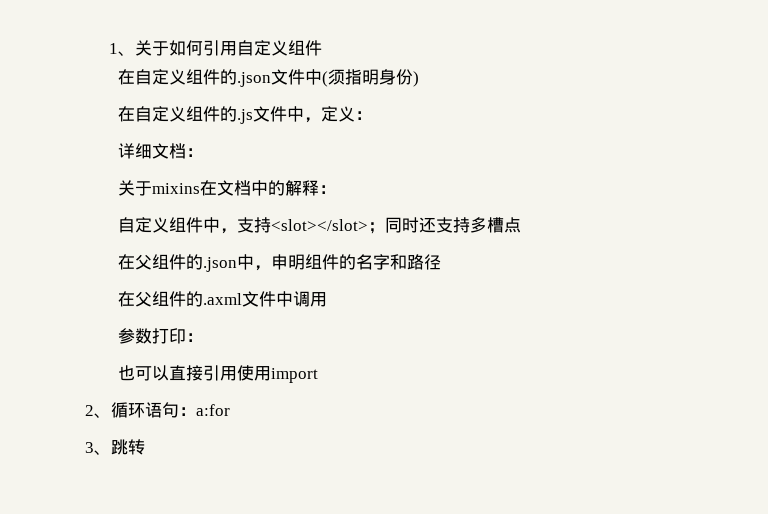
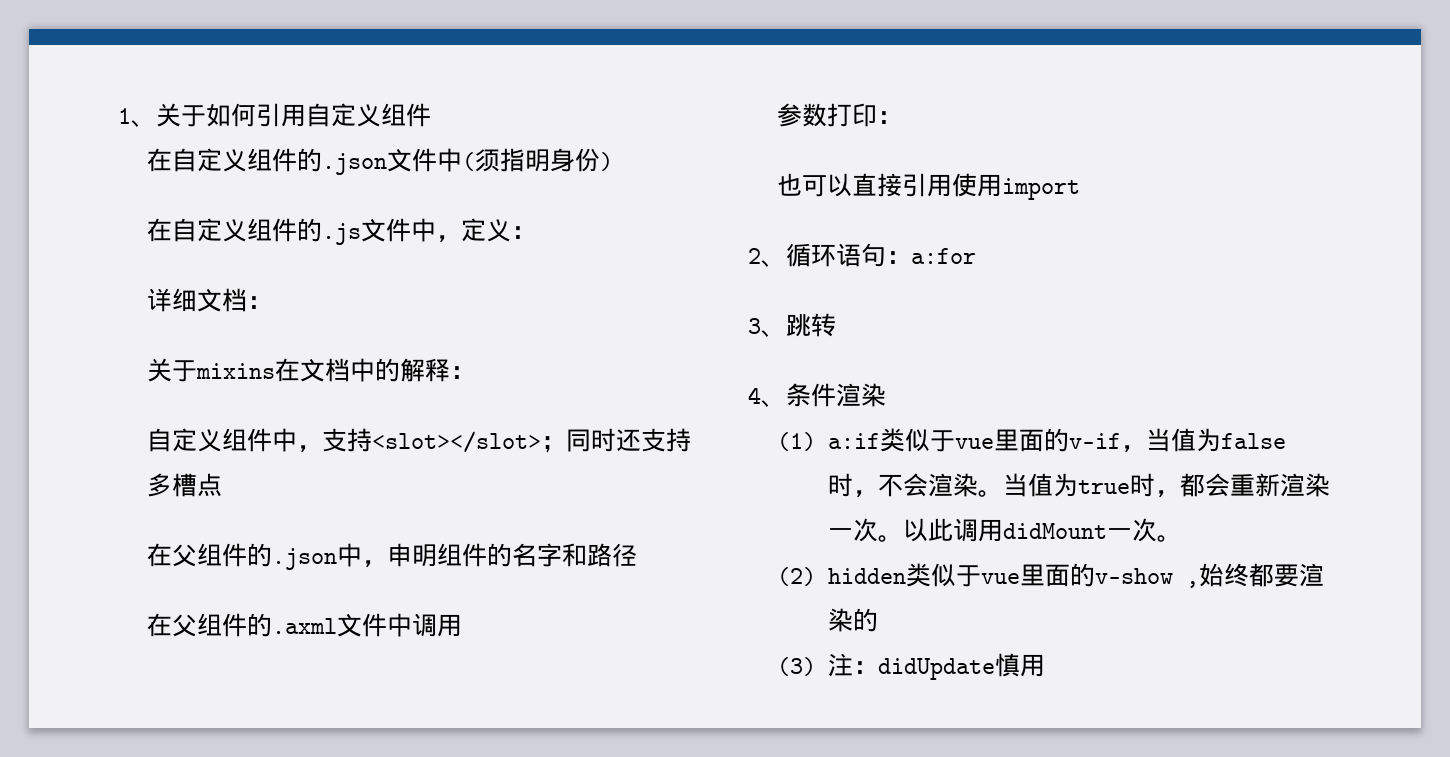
+ 4、条件渲染
+ (1) a:if类似于vue里面的v-if，当值为false时，不会渲染。当值为true时，都会重新渲染一次。以此调用didMount一次。
+ (2) hidden类似于vue里面的v-show ,始终都要渲染的
+ (3)注：didUpdate慎用

